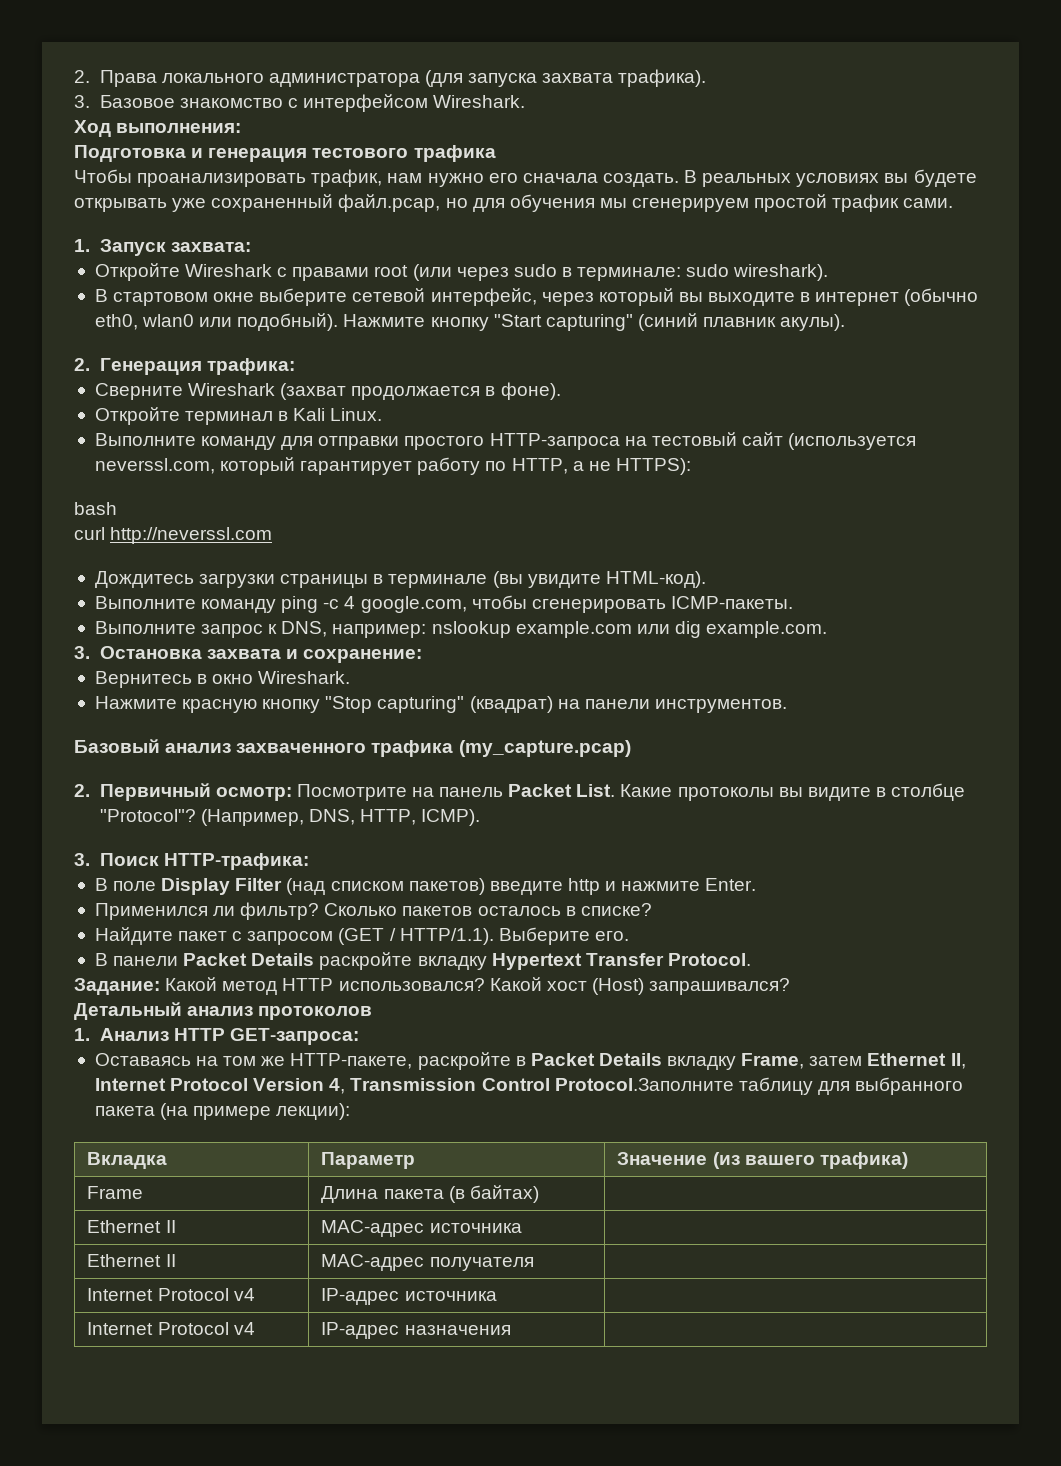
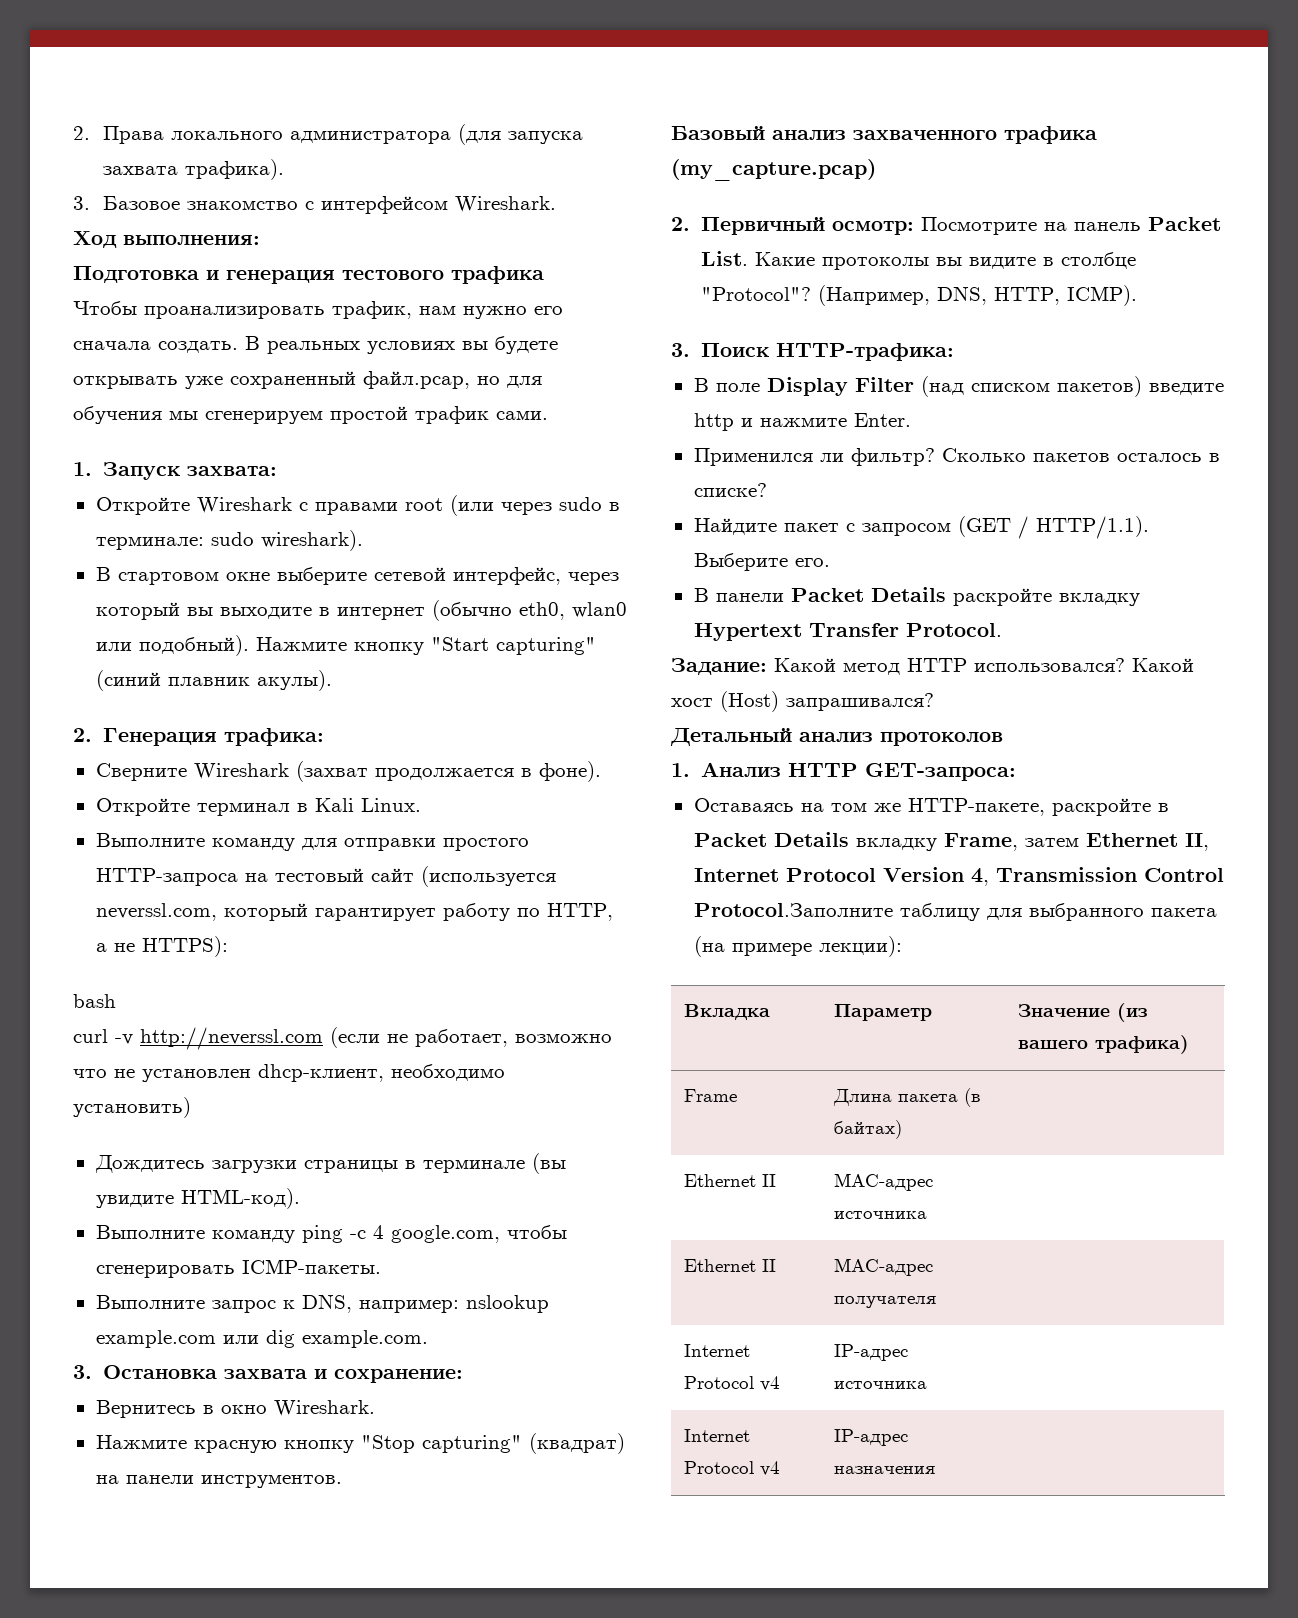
- curl http://neverssl.com
+ curl -v http://neverssl.com (если не работает, возможно что не установлен dhcp-клиент, необходимо установить)

